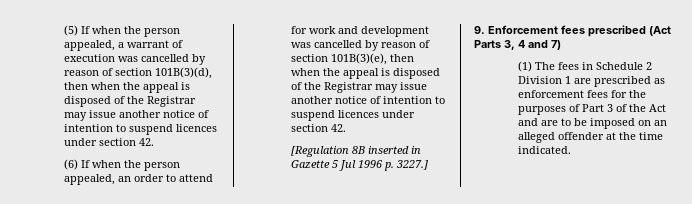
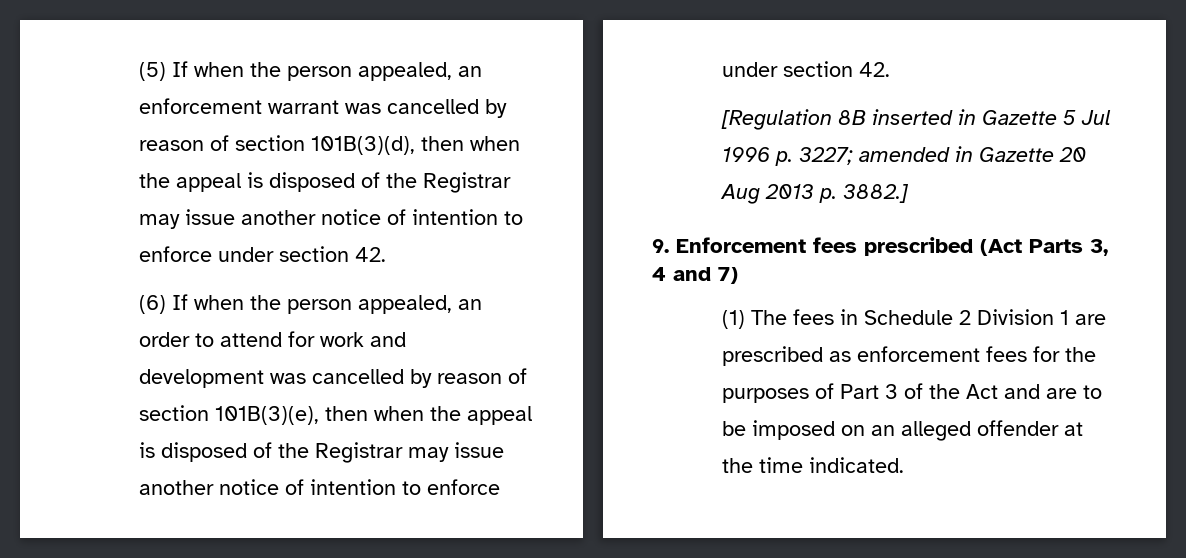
- (5) If when the person appealed, a warrant of execution was cancelled by reason of section 101B(3)(d), then when the appeal is disposed of the Registrar may issue another notice of intention to suspend licences under section 42.
+ (5) If when the person appealed, an enforcement warrant was cancelled by reason of section 101B(3)(d), then when the appeal is disposed of the Registrar may issue another notice of intention to enforce under section 42.
- (6) If when the person appealed, an order to attend for work and development was cancelled by reason of section 101B(3)(e), then when the appeal is disposed of the Registrar may issue another notice of intention to suspend licences under section 42.
+ (6) If when the person appealed, an order to attend for work and development was cancelled by reason of section 101B(3)(e), then when the appeal is disposed of the Registrar may issue another notice of intention to enforce under section 42.
- [Regulation 8B inserted in Gazette 5 Jul 1996 p. 3227.]
+ [Regulation 8B inserted in Gazette 5 Jul 1996 p. 3227; amended in Gazette 20 Aug 2013 p. 3882.]

